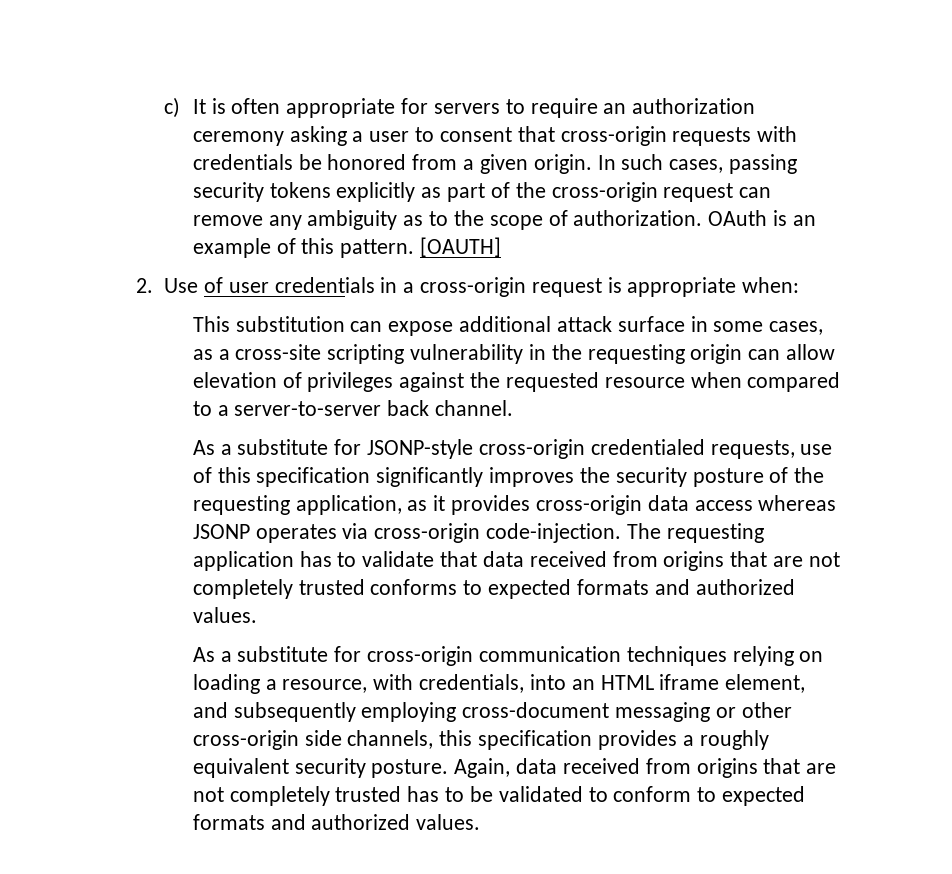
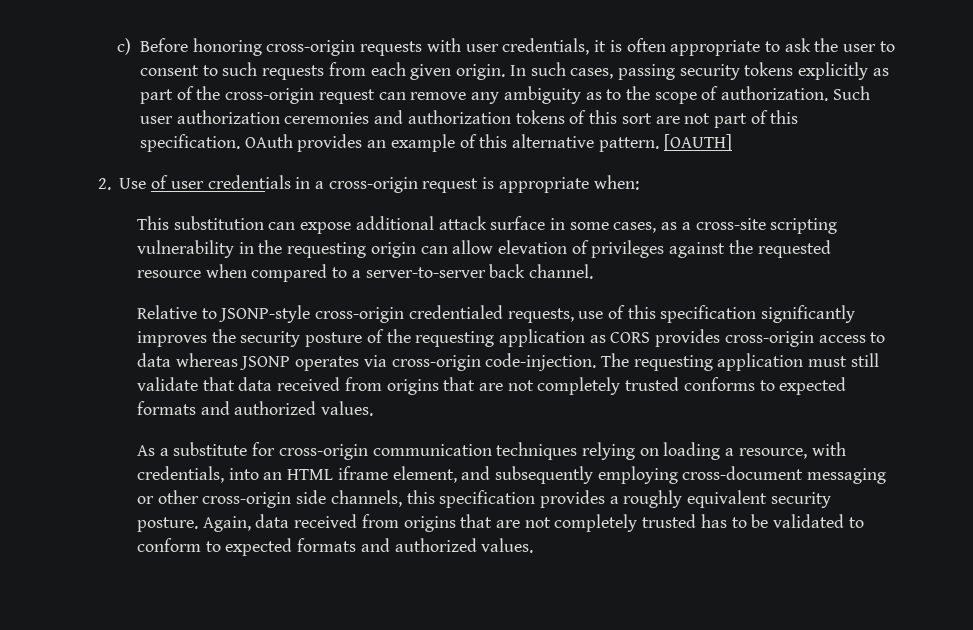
- c) It is often appropriate for servers to require an authorization ceremony asking a user to consent that cross-origin requests with credentials be honored from a given origin.
+ c) Before honoring cross-origin requests with user credentials, it is often appropriate to ask the user to consent to such requests from each given origin.
- OAuth is an example of this pattern.
+ Such user authorization ceremonies and authorization tokens of this sort are not part of this specification. OAuth provides an example of this alternative pattern.
- As a substitute for JSONP-style cross-origin credentialed requests, use of this specification significantly improves the security posture of the requesting application, as it provides cross-origin data access whereas JSONP operates via cross-origin code-injection.
+ Relative to JSONP-style cross-origin credentialed requests, use of this specification significantly improves the security posture of the requesting application as CORS provides cross-origin access to data whereas JSONP operates via cross-origin code-injection.
- The requesting application has to validate that data received from origins that are not completely trusted conforms to expected formats and authorized values.
+ The requesting application must still validate that data received from origins that are not completely trusted conforms to expected formats and authorized values.

